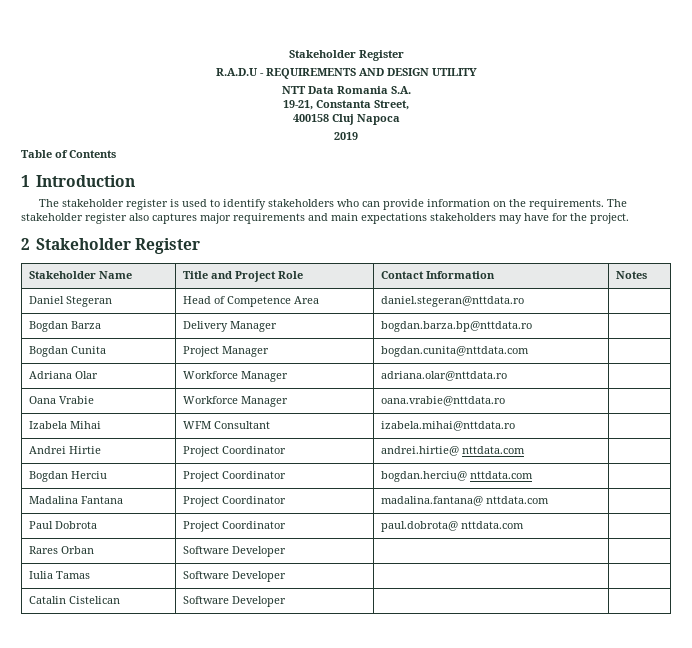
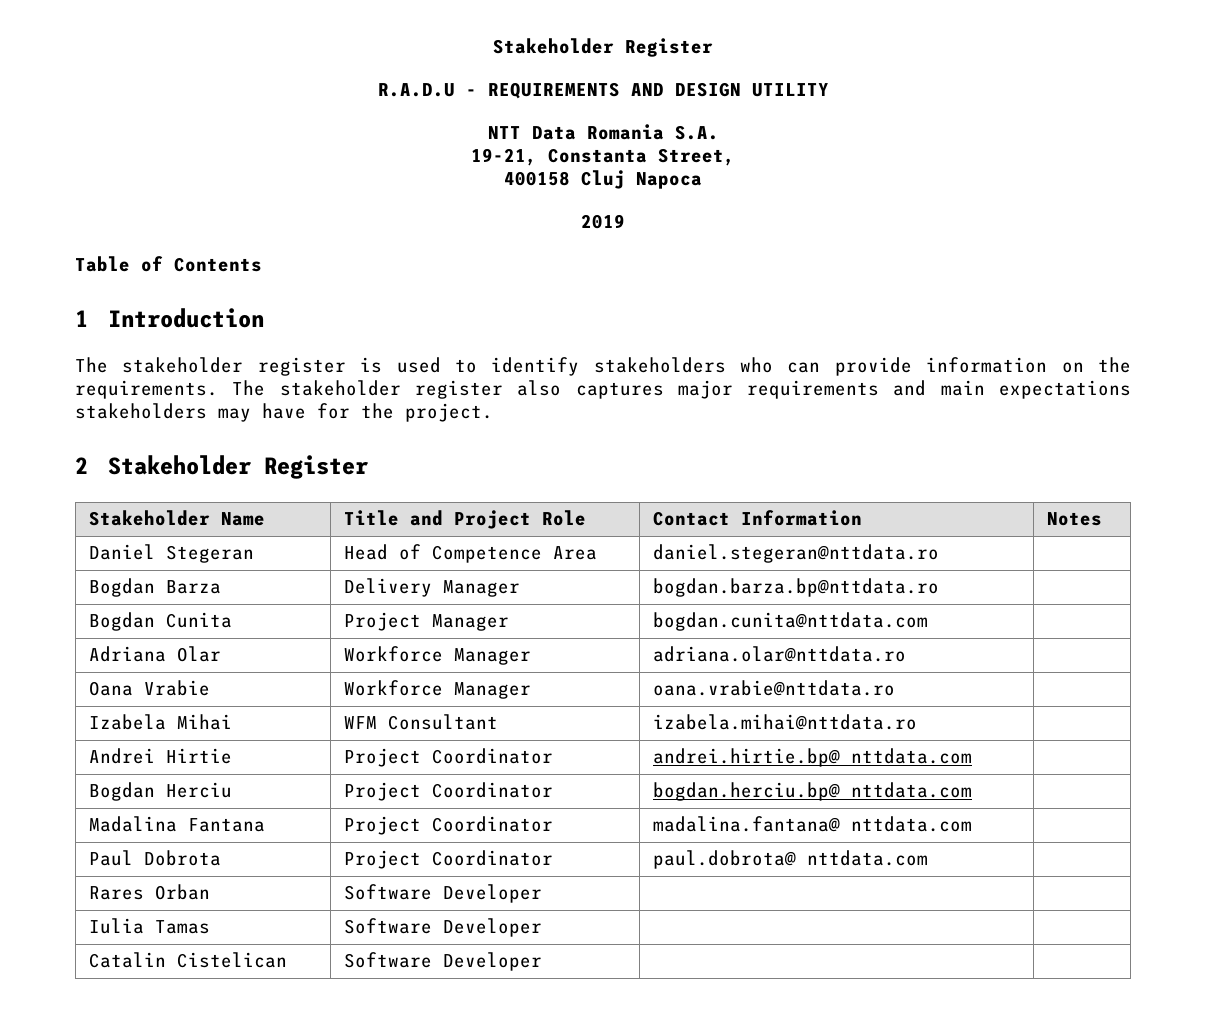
- Andrei Hirtie | Project Coordinator | andrei.hirtie@ nttdata.com |
+ Andrei Hirtie | Project Coordinator | andrei.hirtie.bp@ nttdata.com |
- Bogdan Herciu | Project Coordinator | bogdan.herciu@ nttdata.com |
+ Bogdan Herciu | Project Coordinator | bogdan.herciu.bp@ nttdata.com |

